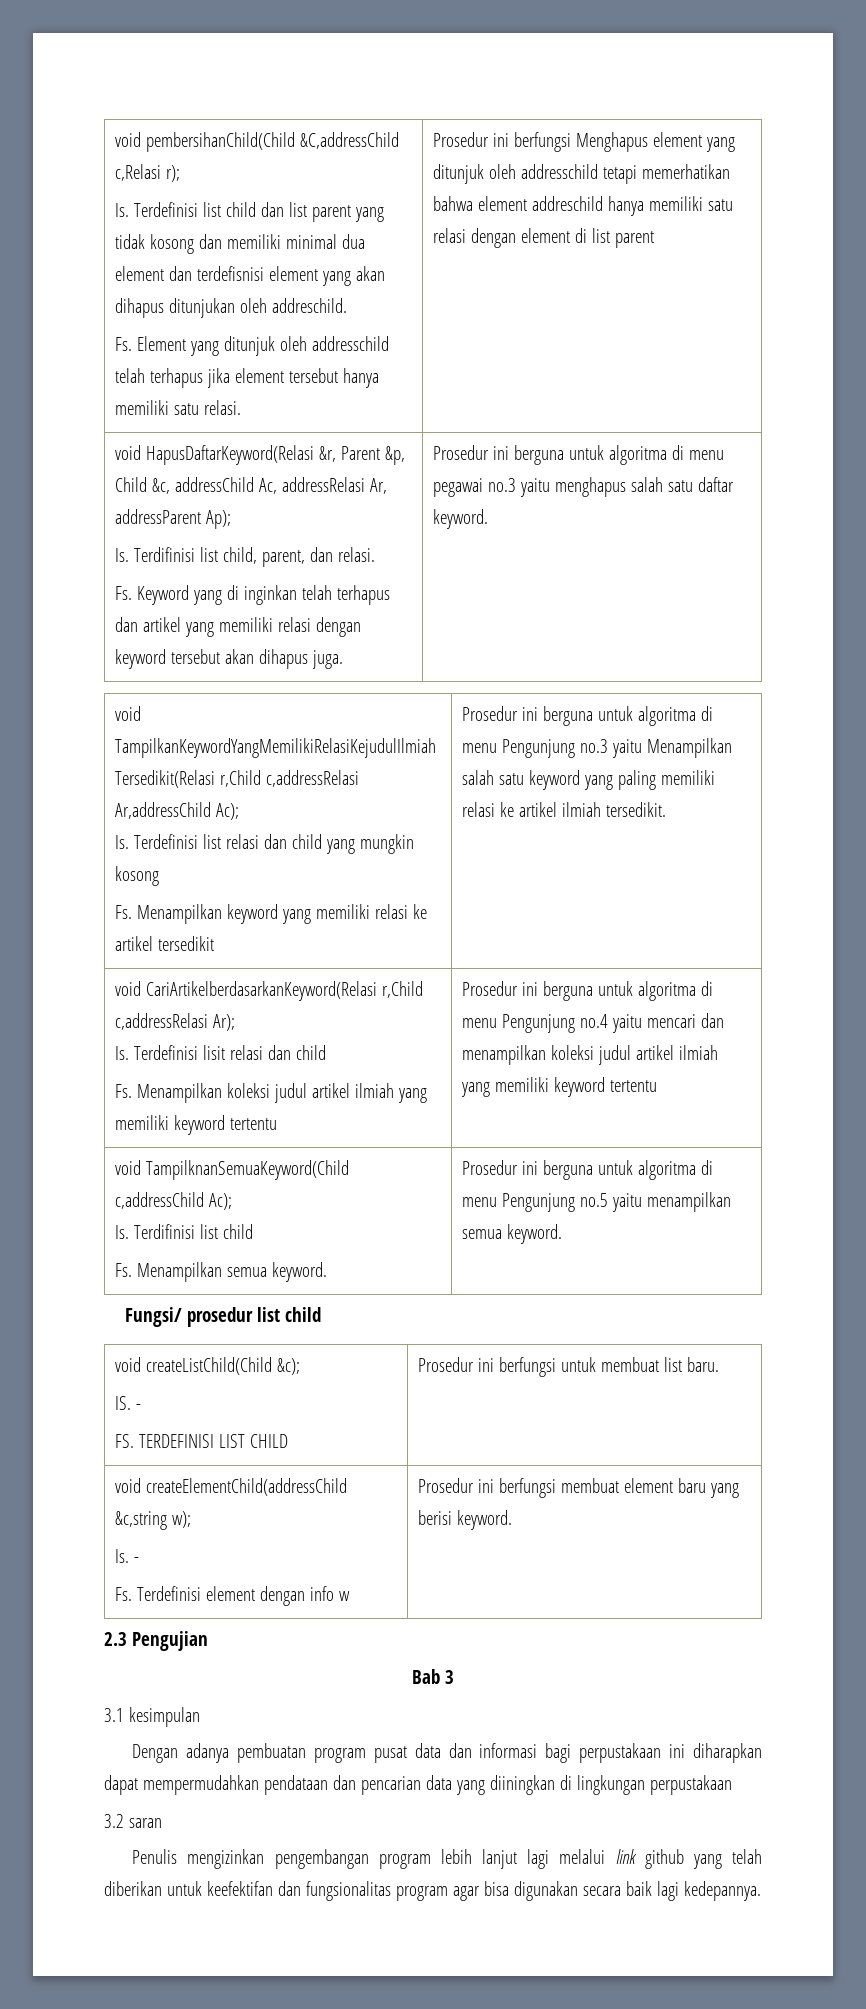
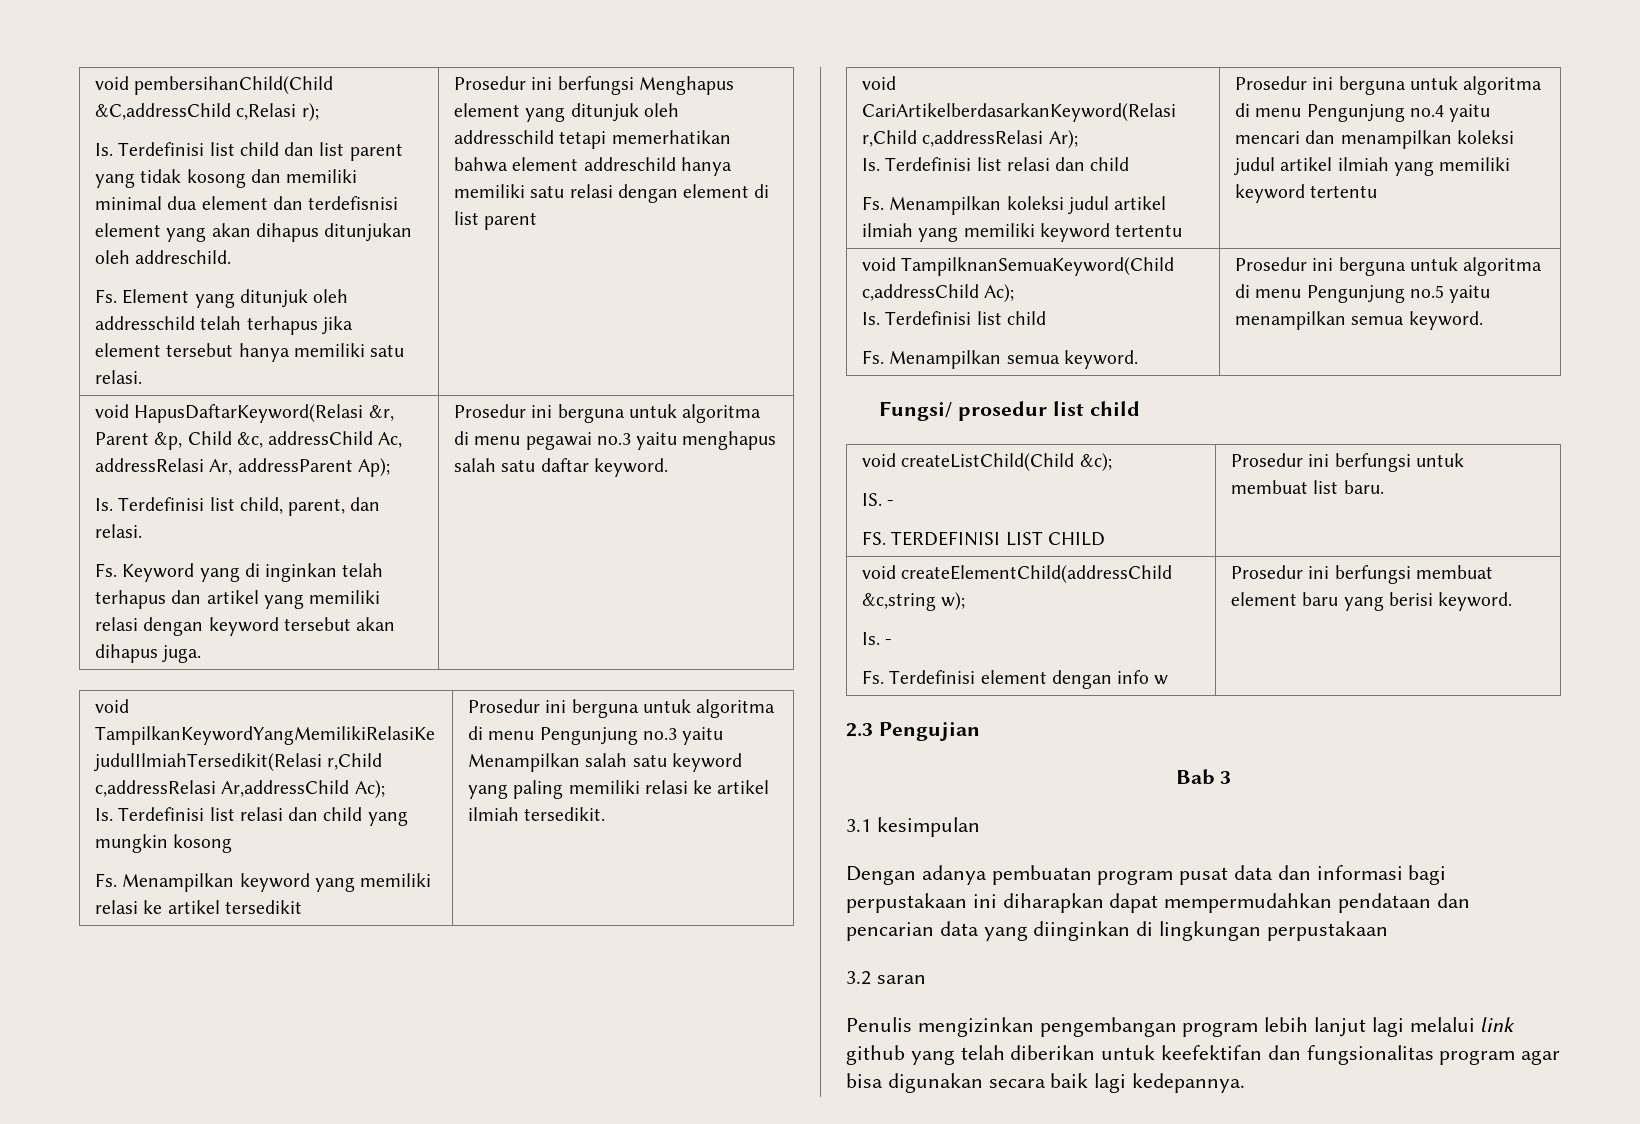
- Is. Terdifinisi list child, parent, dan relasi.
+ Is. Terdefinisi list child, parent, dan relasi.
  void CariArtikelberdasarkanKeyword(Relasi r,Child c,addressRelasi Ar);
- Is. Terdefinisi lisit relasi dan child
+ Is. Terdefinisi list relasi dan child
  void TampilknanSemuaKeyword(Child c,addressChild Ac);
- Is. Terdifinisi list child
+ Is. Terdefinisi list child
- Dengan adanya pembuatan program pusat data dan informasi bagi perpustakaan ini diharapkan dapat mempermudahkan pendataan dan pencarian data yang diiningkan di lingkungan perpustakaan
+ Dengan adanya pembuatan program pusat data dan informasi bagi perpustakaan ini diharapkan dapat mempermudahkan pendataan dan pencarian data yang diinginkan di lingkungan perpustakaan

